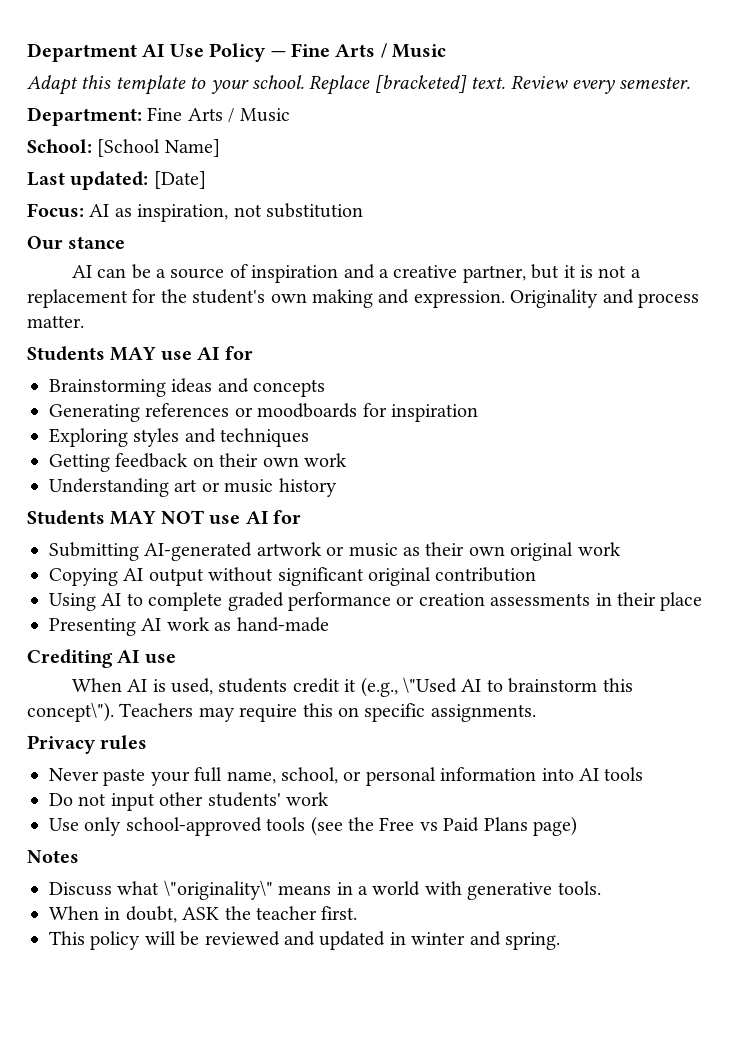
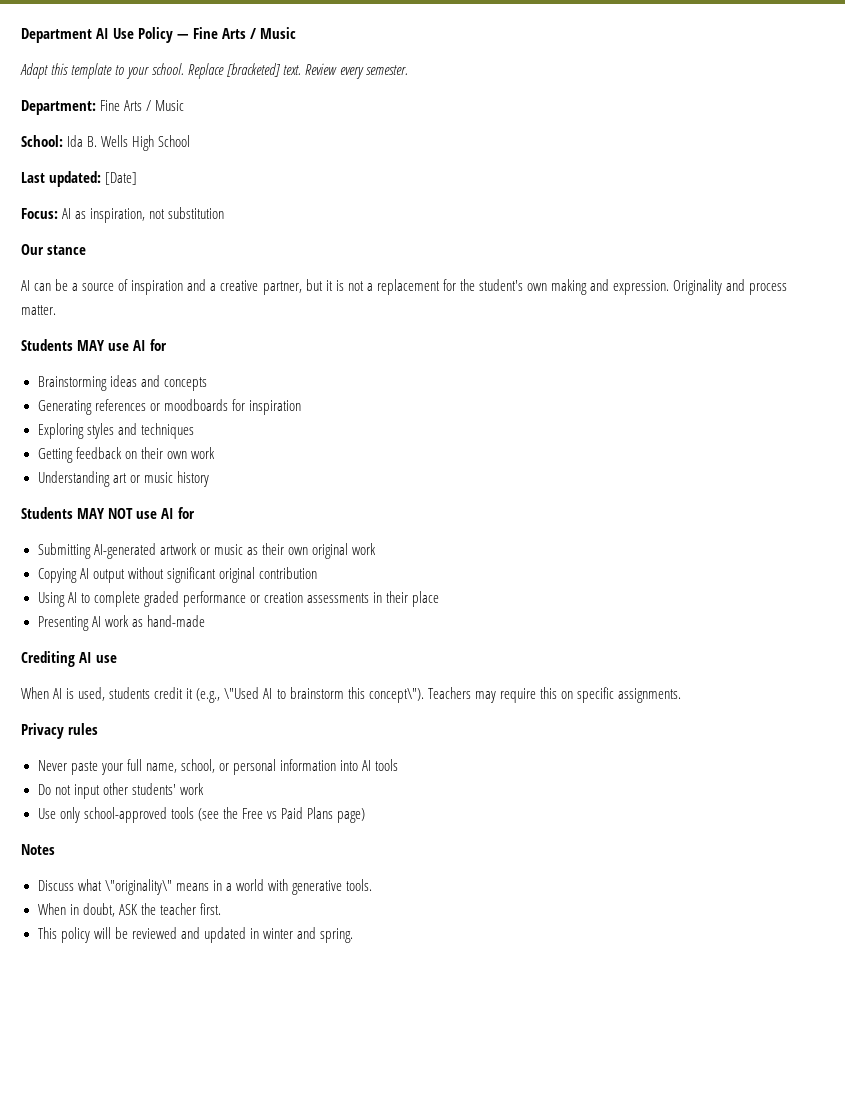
- School: [School Name]
+ School: Ida B. Wells High School

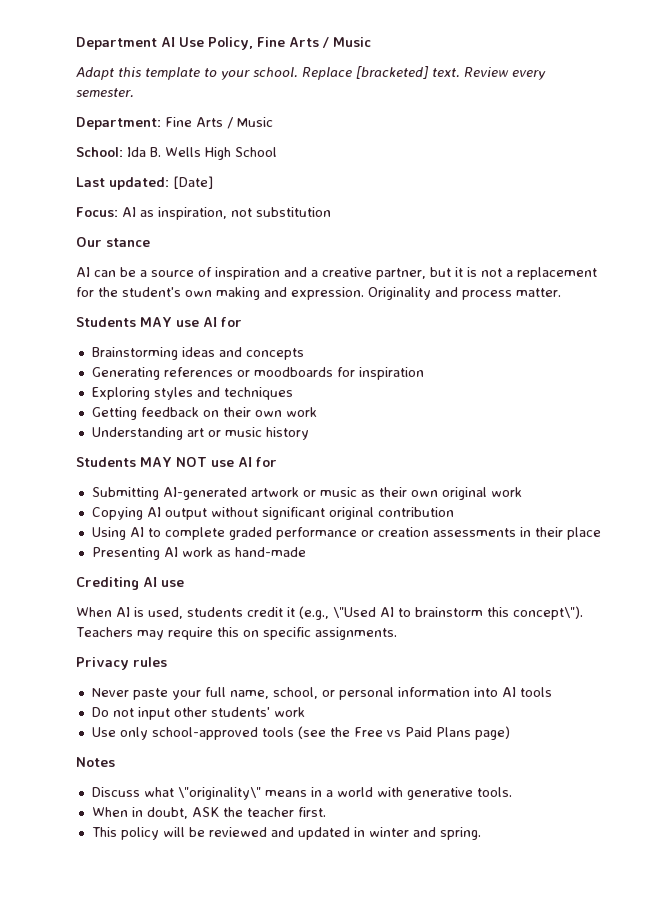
- Department AI Use Policy — Fine Arts / Music
+ Department AI Use Policy, Fine Arts / Music

